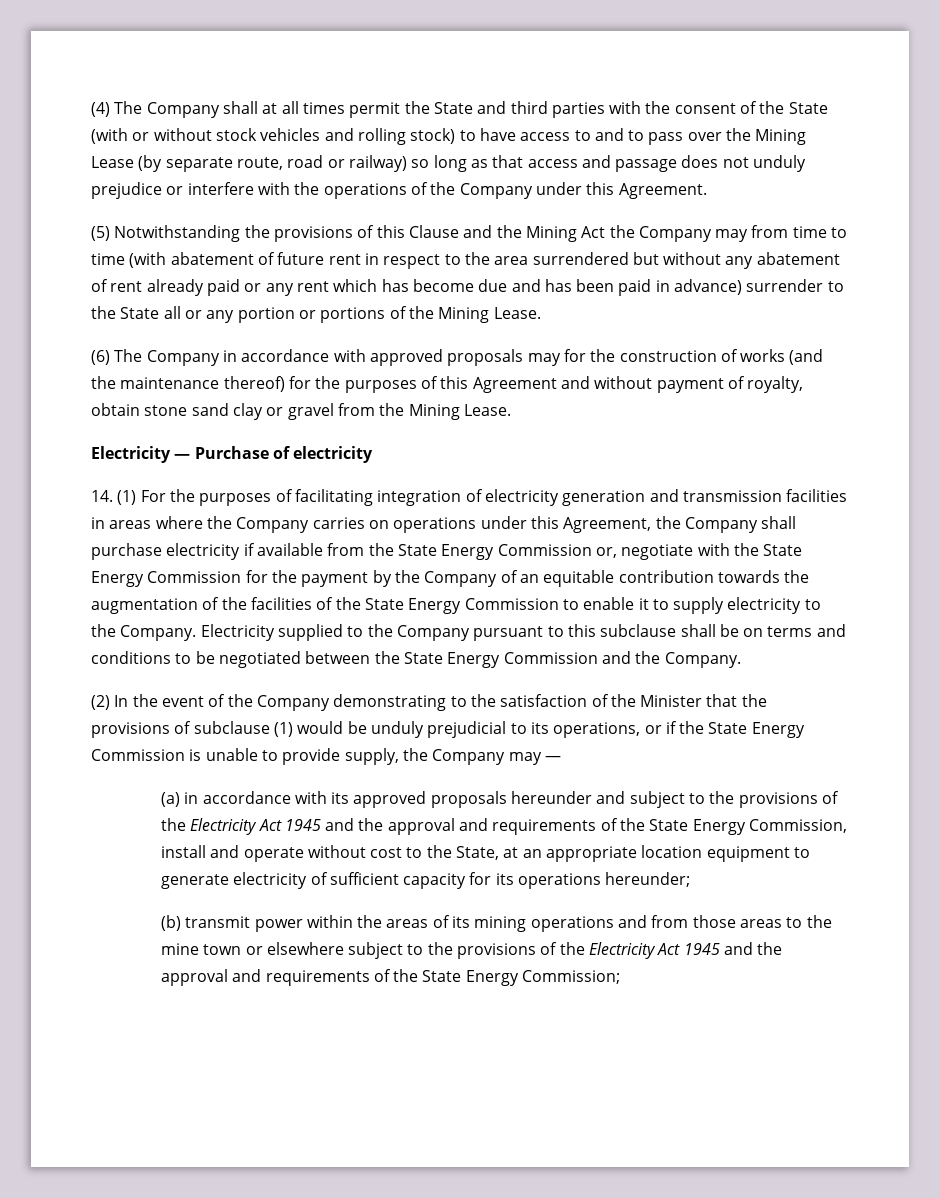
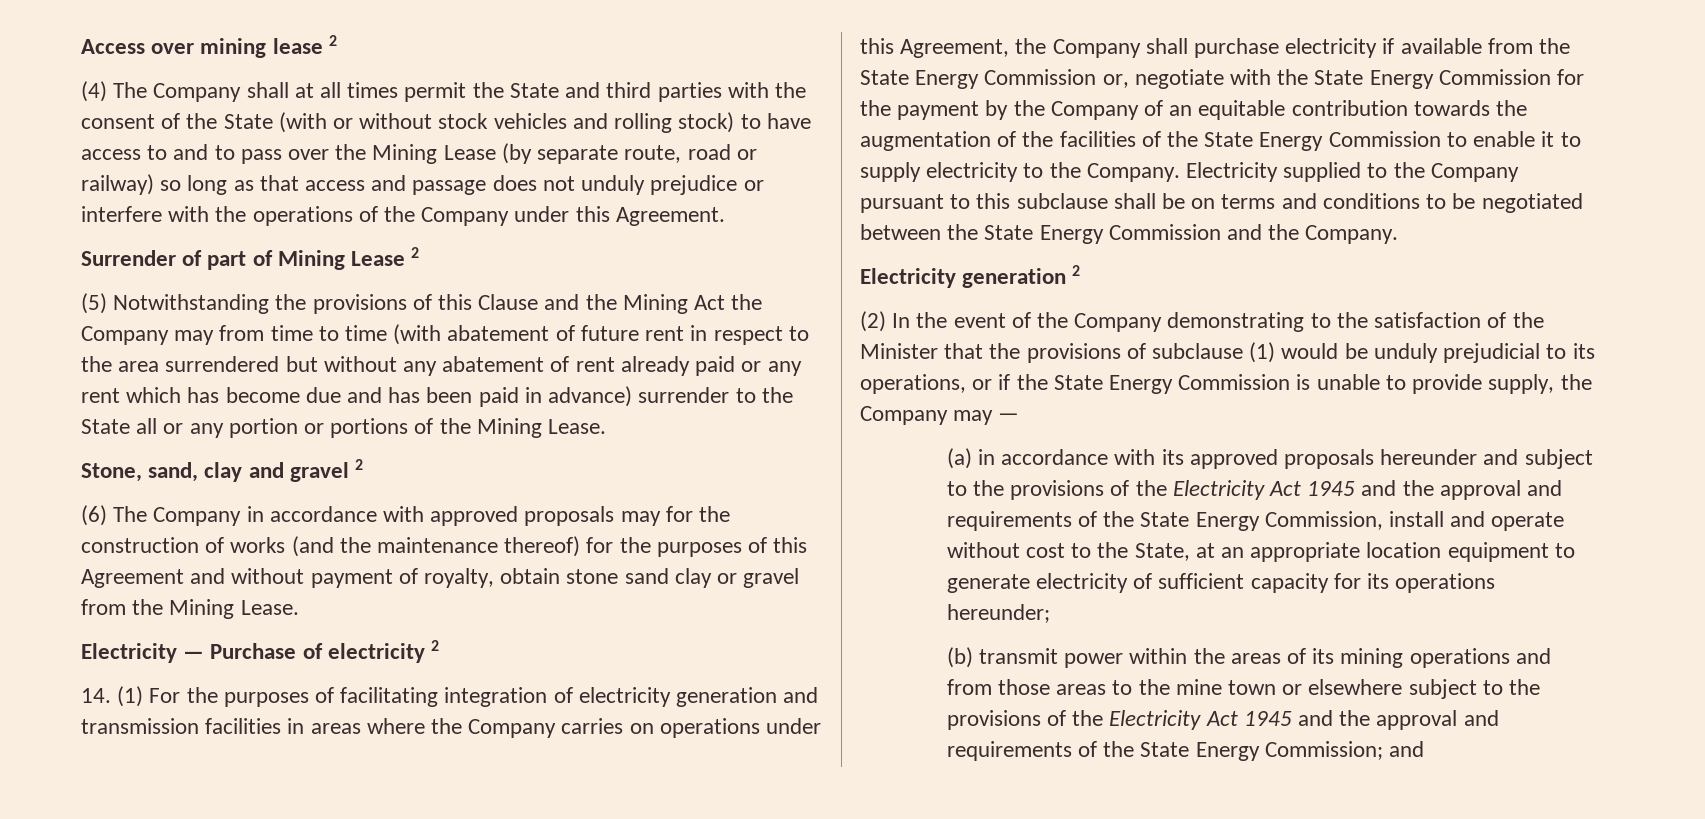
+ Access over mining lease 2
+ Surrender of part of Mining Lease 2
+ Stone, sand, clay and gravel 2
- Electricity — Purchase of electricity
+ Electricity — Purchase of electricity 2
+ Electricity generation 2
- (b) transmit power within the areas of its mining operations and from those areas to the mine town or elsewhere subject to the provisions of the Electricity Act 1945 and the approval and requirements of the State Energy Commission;
+ (b) transmit power within the areas of its mining operations and from those areas to the mine town or elsewhere subject to the provisions of the Electricity Act 1945 and the approval and requirements of the State Energy Commission; and

